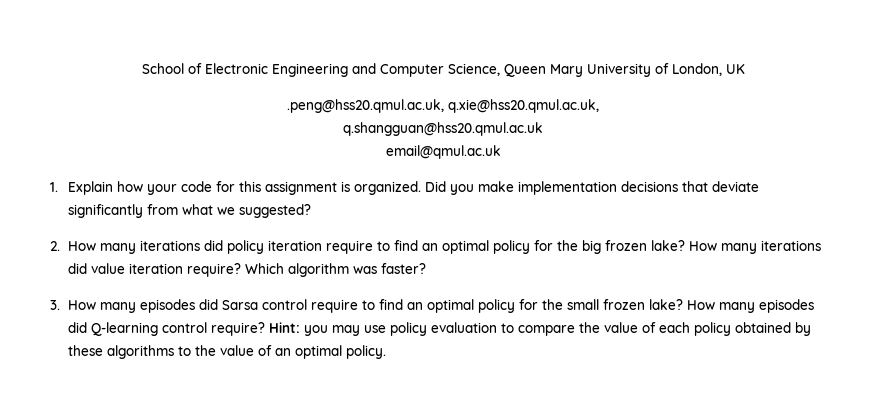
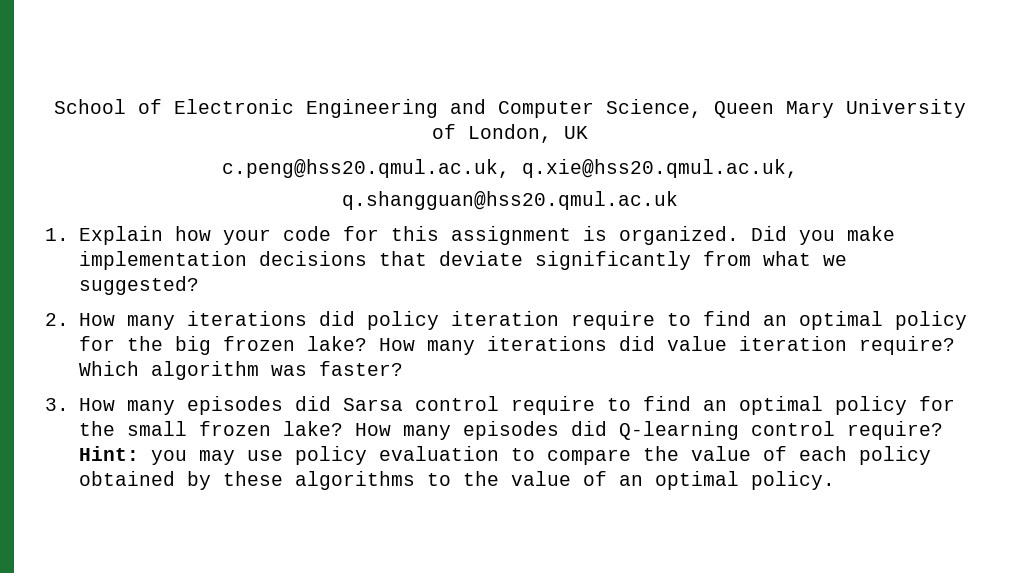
- .peng@hss20.qmul.ac.uk, q.xie@hss20.qmul.ac.uk,
+ c.peng@hss20.qmul.ac.uk, q.xie@hss20.qmul.ac.uk,
- email@qmul.ac.uk

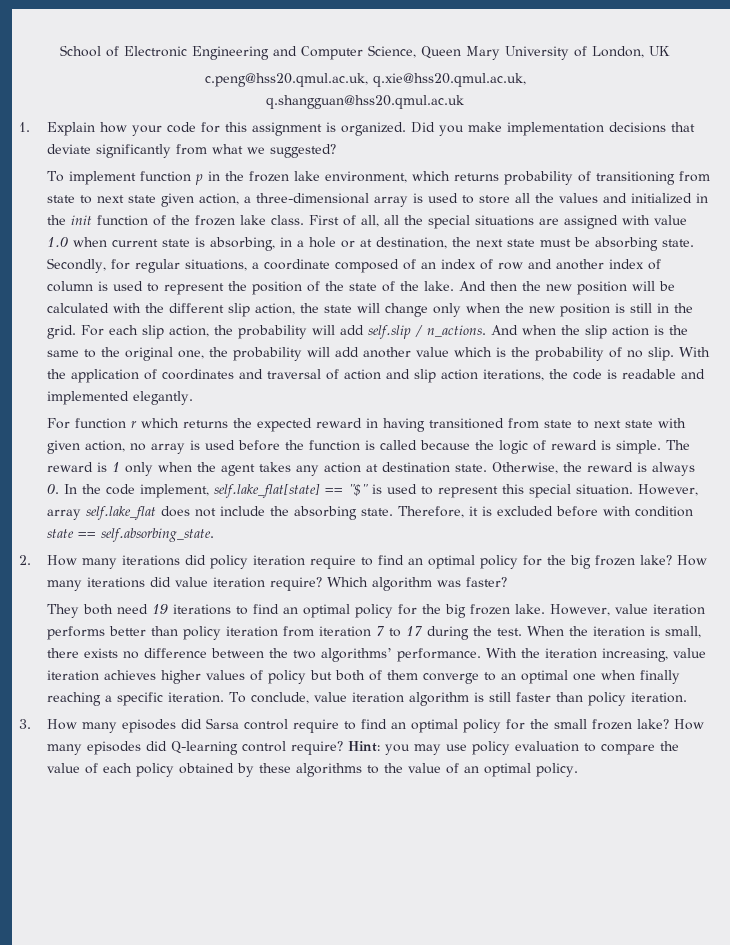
+ To implement function p in the frozen lake environment, which returns probability of transitioning from state to next state given action, a three-dimensional array is used to store all the values and initialized in the init function of the frozen lake class. First of all, all the special situations are assigned with value 1.0 when current state is absorbing, in a hole or at destination, the next state must be absorbing state. Secondly, for regular situations, a coordinate composed of an index of row and another index of column is used to represent the position of the state of the lake. And then the new position will be calculated with the different slip action, the state will change only when the new position is still in the grid. For each slip action, the probability will add self.slip / n_actions. And when the slip action is the same to the original one, the probability will add another value which is the probability of no slip. With the application of coordinates and traversal of action and slip action iterations, the code is readable and implemented elegantly.
+ For function r which returns the expected reward in having transitioned from state to next state with given action, no array is used before the function is called because the logic of reward is simple. The reward is 1 only when the agent takes any action at destination state. Otherwise, the reward is always 0. In the code implement, self.lake_flat[state] == "$" is used to represent this special situation. However, array self.lake_flat does not include the absorbing state. Therefore, it is excluded before with condition state == self.absorbing_state.
+ They both need 19 iterations to find an optimal policy for the big frozen lake. However, value iteration performs better than policy iteration from iteration 7 to 17 during the test. When the iteration is small, there exists no difference between the two algorithms’ performance. With the iteration increasing, value iteration achieves higher values of policy but both of them converge to an optimal one when finally reaching a specific iteration. To conclude, value iteration algorithm is still faster than policy iteration.

